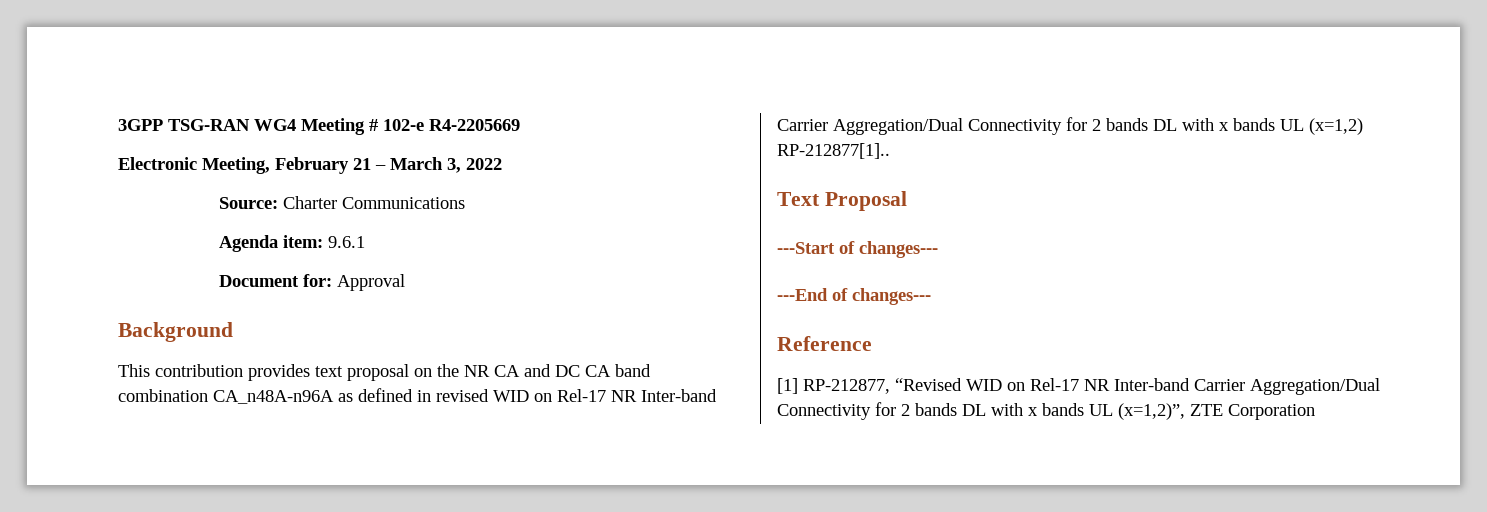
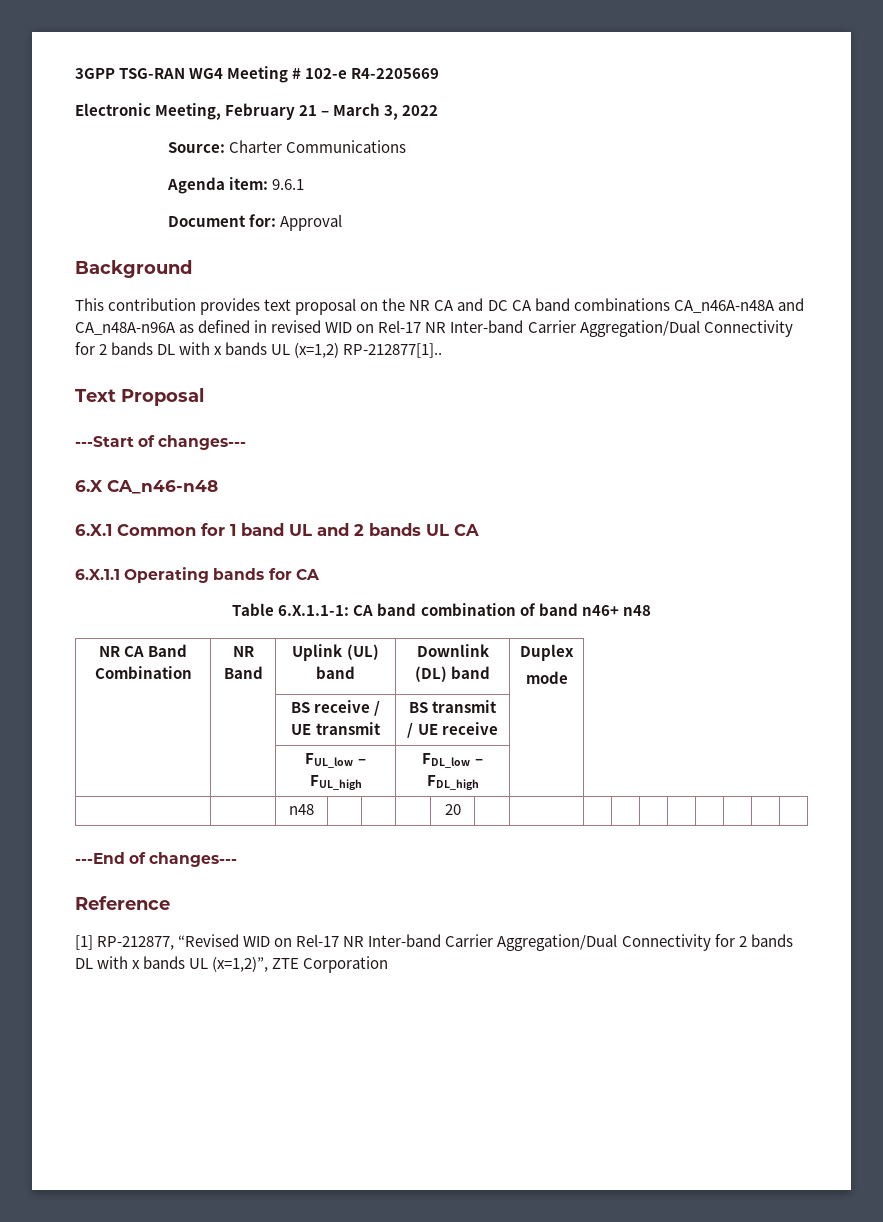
- This contribution provides text proposal on the NR CA and DC CA band combination CA_n48A-n96A as defined in revised WID on Rel-17 NR Inter-band Carrier Aggregation/Dual Connectivity for 2 bands DL with x bands UL (x=1,2) RP-212877[1]..
+ This contribution provides text proposal on the NR CA and DC CA band combinations CA_n46A-n48A and CA_n48A-n96A as defined in revised WID on Rel-17 NR Inter-band Carrier Aggregation/Dual Connectivity for 2 bands DL with x bands UL (x=1,2) RP-212877[1]..
+ 6.X CA_n46-n48
+ 6.X.1 Common for 1 band UL and 2 bands UL CA
+ 6.X.1.1 Operating bands for CA
+ Table 6.X.1.1-1: CA band combination of band n46+ n48
+ NR CA Band Combination | NR Band | Uplink (UL) band | Downlink (DL) band | Duplex
+ mode
+ | | BS receive / UE transmit | BS transmit / UE receive |
+ | | FUL_low – FUL_high | FDL_low – FDL_high |
+ | | n48 | | | | 20 | | | | | | | | | |

